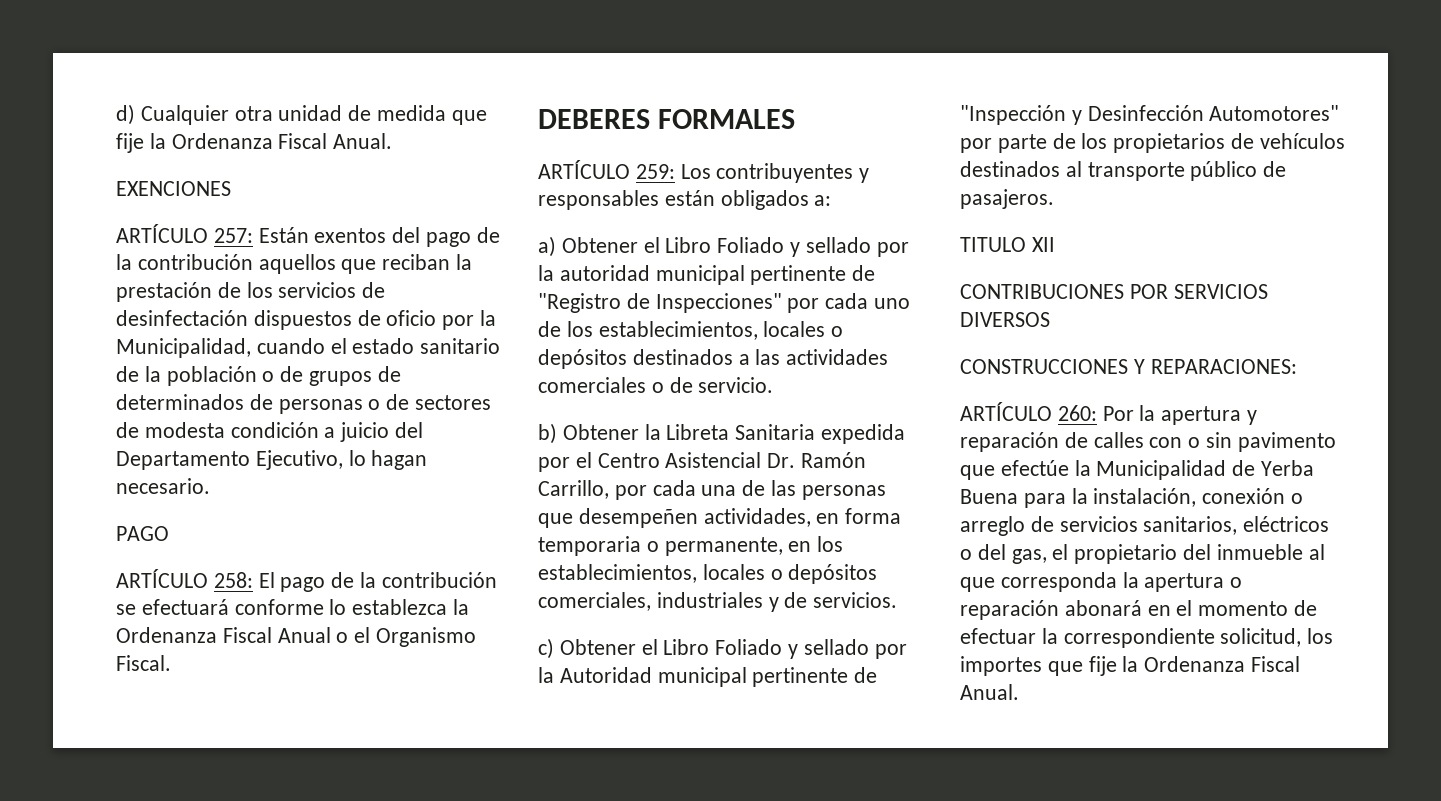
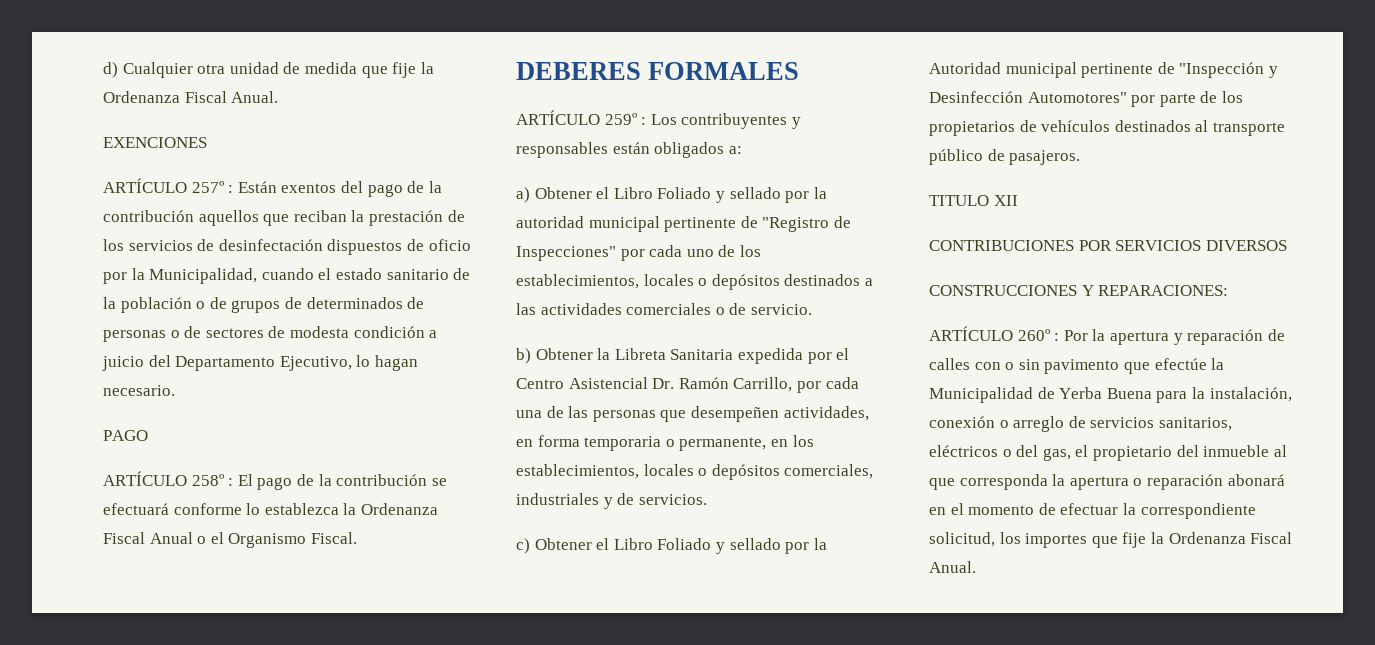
- ARTÍCULO 257: Están exentos del pago de la contribución aquellos que reciban la prestación de los servicios de desinfectación dispuestos de oficio por la Municipalidad, cuando el estado sanitario de la población o de grupos de determinados de personas o de sectores de modesta condición a juicio del Departamento Ejecutivo, lo hagan necesario.
+ ARTÍCULO 257º : Están exentos del pago de la contribución aquellos que reciban la prestación de los servicios de desinfectación dispuestos de oficio por la Municipalidad, cuando el estado sanitario de la población o de grupos de determinados de personas o de sectores de modesta condición a juicio del Departamento Ejecutivo, lo hagan necesario.
- ARTÍCULO 258: El pago de la contribución se efectuará conforme lo establezca la Ordenanza Fiscal Anual o el Organismo Fiscal.
+ ARTÍCULO 258º : El pago de la contribución se efectuará conforme lo establezca la Ordenanza Fiscal Anual o el Organismo Fiscal.
- ARTÍCULO 259: Los contribuyentes y responsables están obligados a:
+ ARTÍCULO 259º : Los contribuyentes y responsables están obligados a:
- ARTÍCULO 260: Por la apertura y reparación de calles con o sin pavimento que efectúe la Municipalidad de Yerba Buena para la instalación, conexión o arreglo de servicios sanitarios, eléctricos o del gas, el propietario del inmueble al que corresponda la apertura o reparación abonará en el momento de efectuar la correspondiente solicitud, los importes que fije la Ordenanza Fiscal Anual.
+ ARTÍCULO 260º : Por la apertura y reparación de calles con o sin pavimento que efectúe la Municipalidad de Yerba Buena para la instalación, conexión o arreglo de servicios sanitarios, eléctricos o del gas, el propietario del inmueble al que corresponda la apertura o reparación abonará en el momento de efectuar la correspondiente solicitud, los importes que fije la Ordenanza Fiscal Anual.

